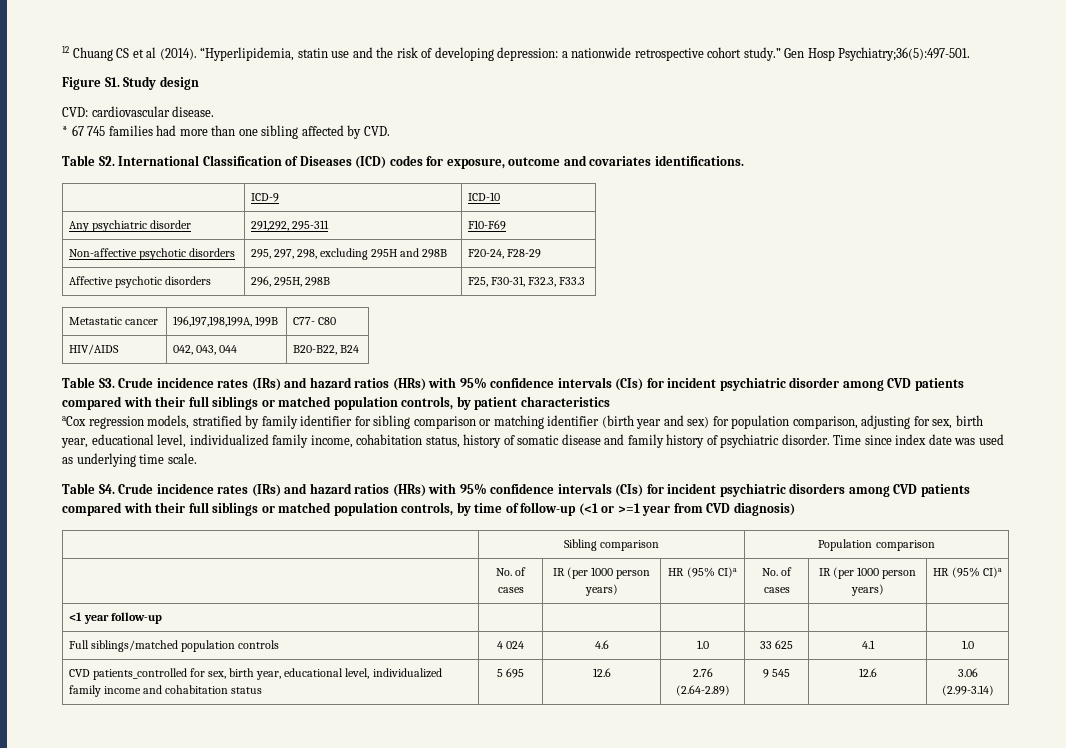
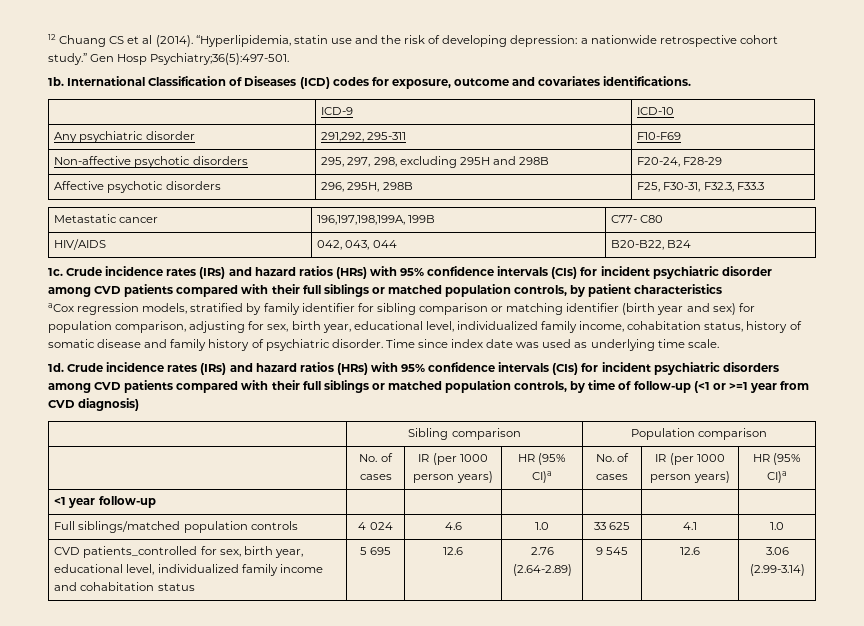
- Figure S1. Study design
- CVD: cardiovascular disease.
- * 67 745 families had more than one sibling affected by CVD.
- Table S2. International Classification of Diseases (ICD) codes for exposure, outcome and covariates identifications.
+ 1b. International Classification of Diseases (ICD) codes for exposure, outcome and covariates identifications.
- Table S3. Crude incidence rates (IRs) and hazard ratios (HRs) with 95% confidence intervals (CIs) for incident psychiatric disorder among CVD patients compared with their full siblings or matched population controls, by patient characteristics
+ 1c. Crude incidence rates (IRs) and hazard ratios (HRs) with 95% confidence intervals (CIs) for incident psychiatric disorder among CVD patients compared with their full siblings or matched population controls, by patient characteristics
- Table S4. Crude incidence rates (IRs) and hazard ratios (HRs) with 95% confidence intervals (CIs) for incident psychiatric disorders among CVD patients compared with their full siblings or matched population controls, by time of follow-up (<1 or >=1 year from CVD diagnosis)
+ 1d. Crude incidence rates (IRs) and hazard ratios (HRs) with 95% confidence intervals (CIs) for incident psychiatric disorders among CVD patients compared with their full siblings or matched population controls, by time of follow-up (<1 or >=1 year from CVD diagnosis)

